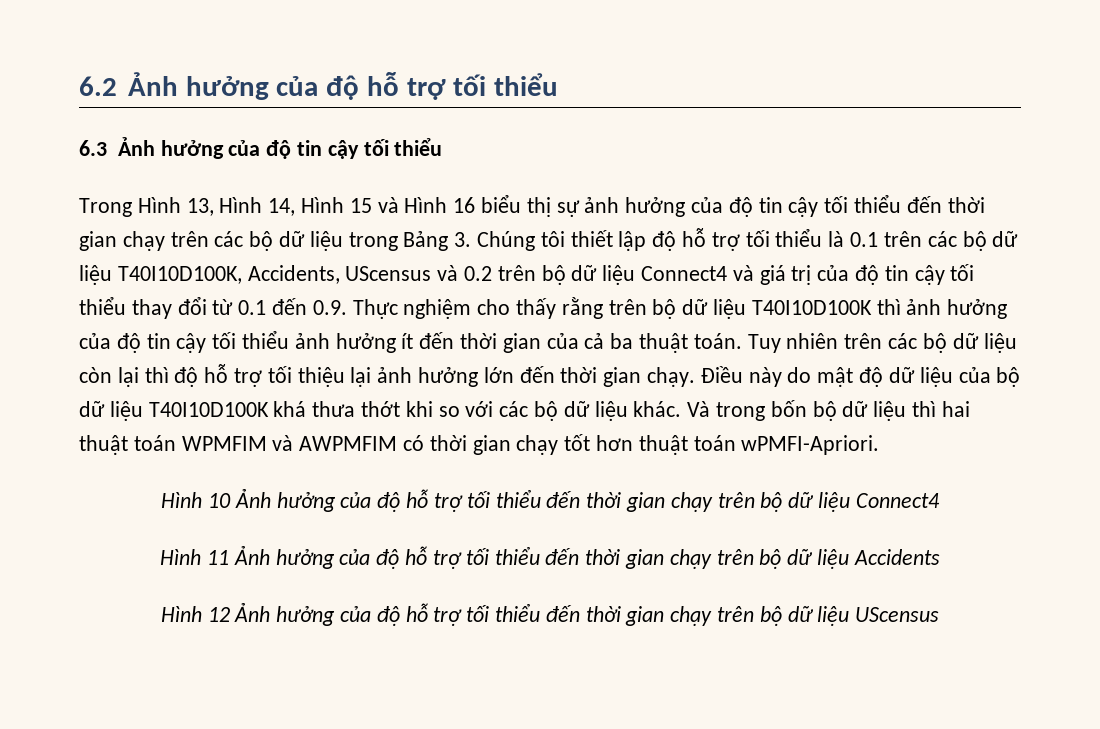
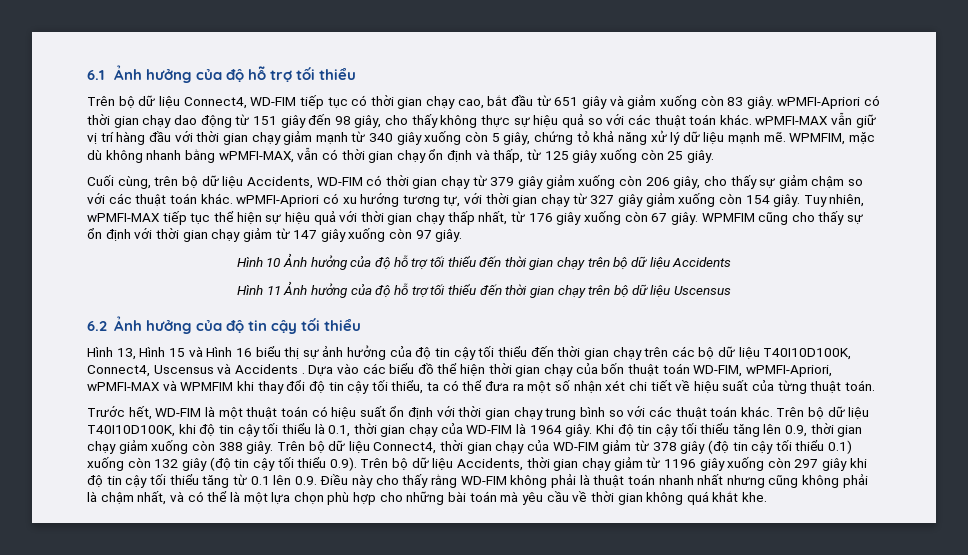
- 6.2 Ảnh hưởng của độ hỗ trợ tối thiểu
+ 6.1 Ảnh hưởng của độ hỗ trợ tối thiểu
- 6.3 Ảnh hưởng của độ tin cậy tối thiểu
+ Trên bộ dữ liệu Connect4, WD-FIM tiếp tục có thời gian chạy cao, bắt đầu từ 651 giây và giảm xuống còn 83 giây. wPMFI-Apriori có thời gian chạy dao động từ 151 giây đến 98 giây, cho thấy không thực sự hiệu quả so với các thuật toán khác. wPMFI-MAX vẫn giữ vị trí hàng đầu với thời gian chạy giảm mạnh từ 340 giây xuống còn 5 giây, chứng tỏ khả năng xử lý dữ liệu mạnh mẽ. WPMFIM, mặc dù không nhanh bằng wPMFI-MAX, vẫn có thời gian chạy ổn định và thấp, từ 125 giây xuống còn 25 giây.
+ Cuối cùng, trên bộ dữ liệu Accidents, WD-FIM có thời gian chạy từ 379 giây giảm xuống còn 206 giây, cho thấy sự giảm chậm so với các thuật toán khác. wPMFI-Apriori có xu hướng tương tự, với thời gian chạy từ 327 giây giảm xuống còn 154 giây. Tuy nhiên, wPMFI-MAX tiếp tục thể hiện sự hiệu quả với thời gian chạy thấp nhất, từ 176 giây xuống còn 67 giây. WPMFIM cũng cho thấy sự ổn định với thời gian chạy giảm từ 147 giây xuống còn 97 giây.
+ Hình 10 Ảnh hưởng của độ hỗ trợ tối thiểu đến thời gian chạy trên bộ dữ liệu Accidents
+ Hình 11 Ảnh hưởng của độ hỗ trợ tối thiểu đến thời gian chạy trên bộ dữ liệu Uscensus
+ 6.2 Ảnh hưởng của độ tin cậy tối thiểu
- Trong Hình 13, Hình 14, Hình 15 và Hình 16 biểu thị sự ảnh hưởng của độ tin cậy tối thiểu đến thời gian chạy trên các bộ dữ liệu trong Bảng 3. Chúng tôi thiết lập độ hỗ trợ tối thiểu là 0.1 trên các bộ dữ liệu T40I10D100K, Accidents, UScensus và 0.2 trên bộ dữ liệu Connect4 và giá trị của độ tin cậy tối thiểu thay đổi từ 0.1 đến 0.9. Thực nghiệm cho thấy rằng trên bộ dữ liệu T40I10D100K thì ảnh hưởng của độ tin cậy tối thiểu ảnh hưởng ít đến thời gian của cả ba thuật toán. Tuy nhiên trên các bộ dữ liệu còn lại thì độ hỗ trợ tối thiệu lại ảnh hưởng lớn đến thời gian chạy. Điều này do mật độ dữ liệu của bộ dữ liệu T40I10D100K khá thưa thớt khi so với các bộ dữ liệu khác. Và trong bốn bộ dữ liệu thì hai thuật toán WPMFIM và AWPMFIM có thời gian chạy tốt hơn thuật toán wPMFI-Apriori.
- Hình 10 Ảnh hưởng của độ hỗ trợ tối thiểu đến thời gian chạy trên bộ dữ liệu Connect4
- Hình 11 Ảnh hưởng của độ hỗ trợ tối thiểu đến thời gian chạy trên bộ dữ liệu Accidents
- Hình 12 Ảnh hưởng của độ hỗ trợ tối thiểu đến thời gian chạy trên bộ dữ liệu UScensus
+ Hình 13, Hình 15 và Hình 16 biểu thị sự ảnh hưởng của độ tin cậy tối thiểu đến thời gian chạy trên các bộ dữ liệu T40I10D100K, Connect4, Uscensus và Accidents . Dựa vào các biểu đồ thể hiện thời gian chạy của bốn thuật toán WD-FIM, wPMFI-Apriori, wPMFI-MAX và WPMFIM khi thay đổi độ tin cậy tối thiểu, ta có thể đưa ra một số nhận xét chi tiết về hiệu suất của từng thuật toán.
+ Trước hết, WD-FIM là một thuật toán có hiệu suất ổn định với thời gian chạy trung bình so với các thuật toán khác. Trên bộ dữ liệu T40I10D100K, khi độ tin cậy tối thiểu là 0.1, thời gian chạy của WD-FIM là 1964 giây. Khi độ tin cậy tối thiểu tăng lên 0.9, thời gian chạy giảm xuống còn 388 giây. Trên bộ dữ liệu Connect4, thời gian chạy của WD-FIM giảm từ 378 giây (độ tin cậy tối thiểu 0.1) xuống còn 132 giây (độ tin cậy tối thiểu 0.9). Trên bộ dữ liệu Accidents, thời gian chạy giảm từ 1196 giây xuống còn 297 giây khi độ tin cậy tối thiểu tăng từ 0.1 lên 0.9. Điều này cho thấy rằng WD-FIM không phải là thuật toán nhanh nhất nhưng cũng không phải là chậm nhất, và có thể là một lựa chọn phù hợp cho những bài toán mà yêu cầu về thời gian không quá khắt khe.

